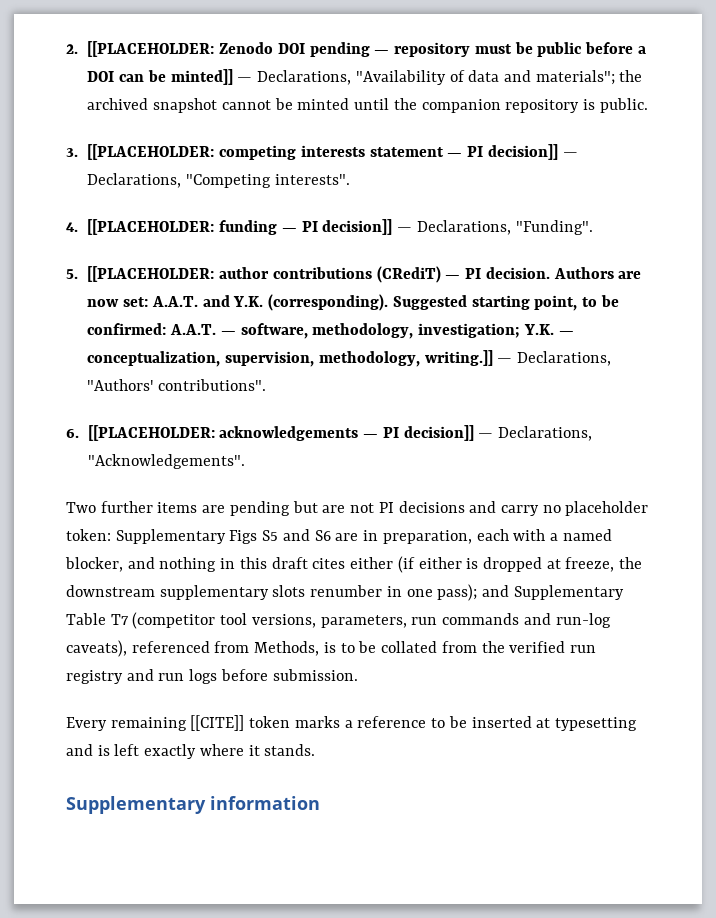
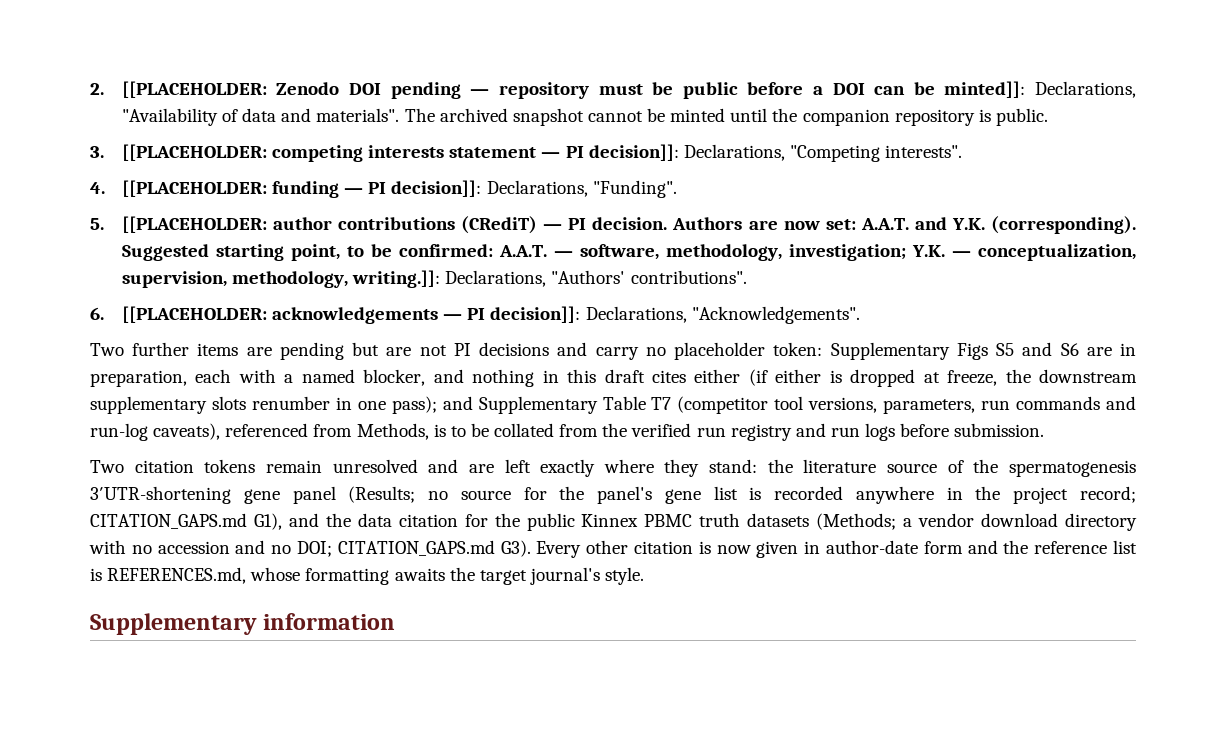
- 2. [[PLACEHOLDER: Zenodo DOI pending — repository must be public before a DOI can be minted]] — Declarations, "Availability of data and materials"; the archived snapshot cannot be minted until the companion repository is public.
+ 2. [[PLACEHOLDER: Zenodo DOI pending — repository must be public before a DOI can be minted]]: Declarations, "Availability of data and materials". The archived snapshot cannot be minted until the companion repository is public.
- 3. [[PLACEHOLDER: competing interests statement — PI decision]] — Declarations, "Competing interests".
+ 3. [[PLACEHOLDER: competing interests statement — PI decision]]: Declarations, "Competing interests".
- 4. [[PLACEHOLDER: funding — PI decision]] — Declarations, "Funding".
+ 4. [[PLACEHOLDER: funding — PI decision]]: Declarations, "Funding".
- Suggested starting point, to be confirmed: A.A.T. — software, methodology, investigation; Y.K. — conceptualization, supervision, methodology, writing.]] — Declarations, "Authors' contributions".
+ Suggested starting point, to be confirmed: A.A.T. — software, methodology, investigation; Y.K. — conceptualization, supervision, methodology, writing.]]: Declarations, "Authors' contributions".
- 6. [[PLACEHOLDER: acknowledgements — PI decision]] — Declarations, "Acknowledgements".
+ 6. [[PLACEHOLDER: acknowledgements — PI decision]]: Declarations, "Acknowledgements".
- Every remaining [[CITE]] token marks a reference to be inserted at typesetting and is left exactly where it stands.
+ Two citation tokens remain unresolved and are left exactly where they stand: the literature source of the spermatogenesis 3′UTR-shortening gene panel (Results; no source for the panel's gene list is recorded anywhere in the project record; CITATION_GAPS.md G1), and the data citation for the public Kinnex PBMC truth datasets (Methods; a vendor download directory with no accession and no DOI; CITATION_GAPS.md G3). Every other citation is now given in author-date form and the reference list is REFERENCES.md, whose formatting awaits the target journal's style.

